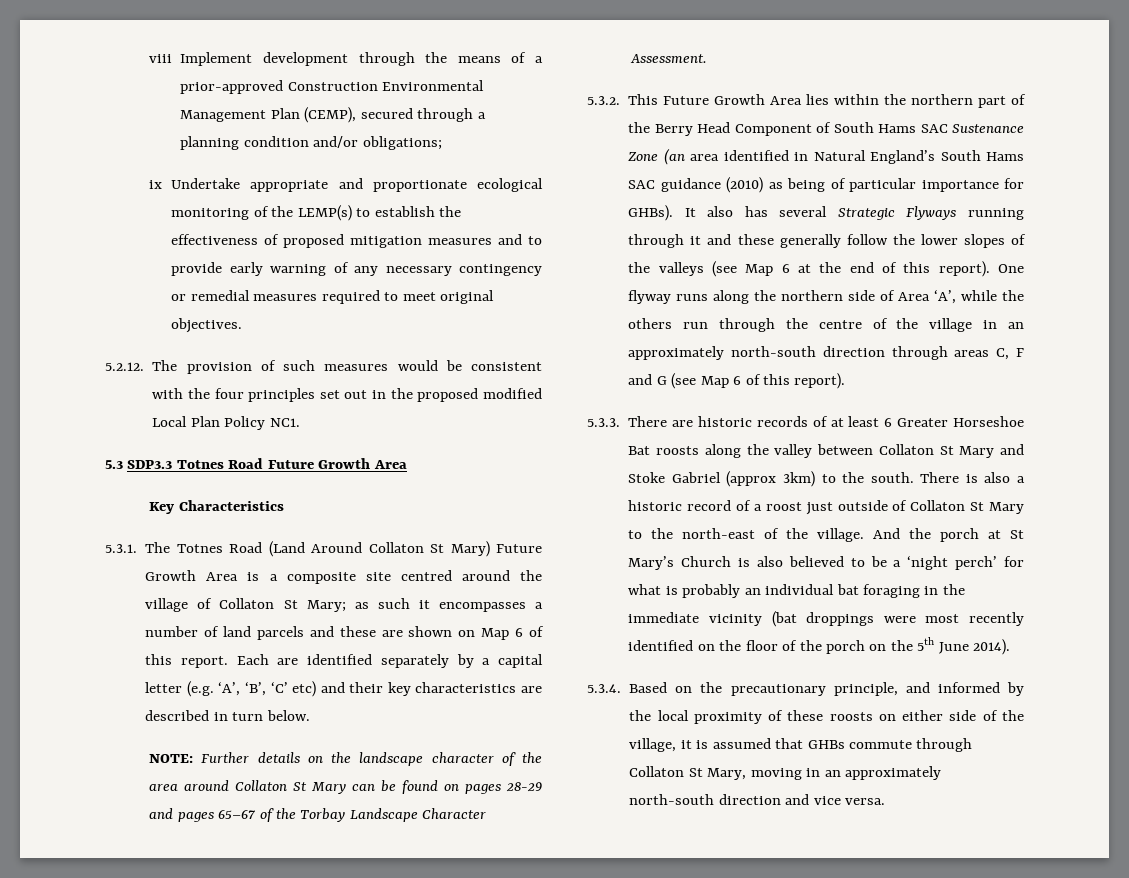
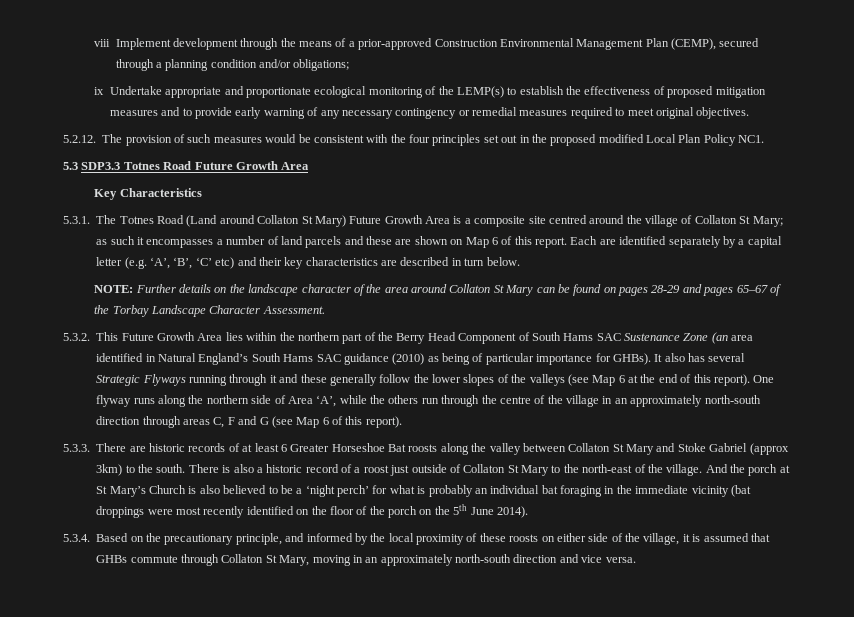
- 5.3.1. The Totnes Road (Land Around Collaton St Mary) Future Growth Area is a composite site centred around the village of Collaton St Mary; as such it encompasses a number of land parcels and these are shown on Map 6 of this report.
+ 5.3.1. The Totnes Road (Land around Collaton St Mary) Future Growth Area is a composite site centred around the village of Collaton St Mary; as such it encompasses a number of land parcels and these are shown on Map 6 of this report.

